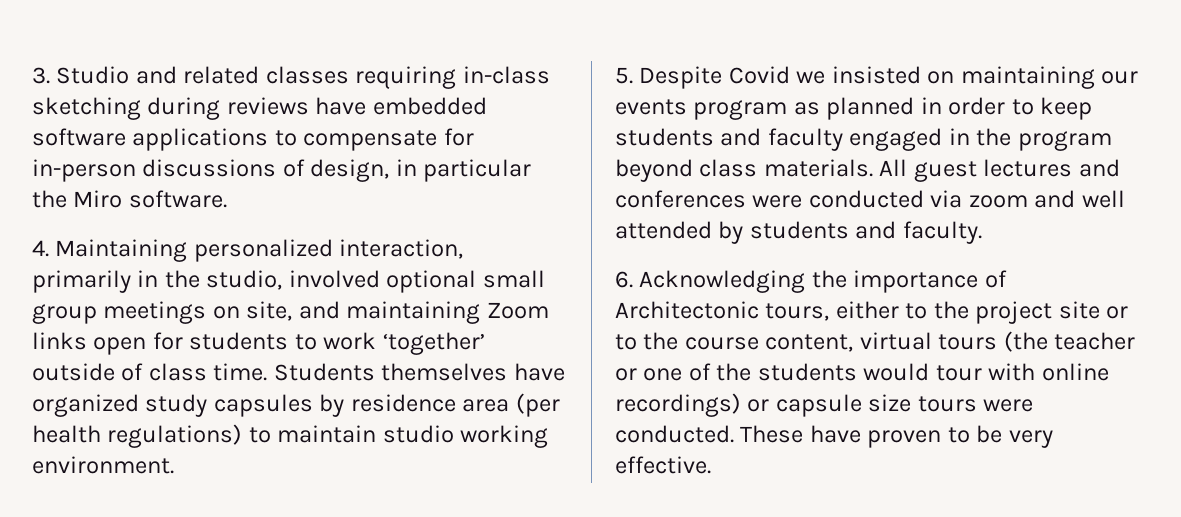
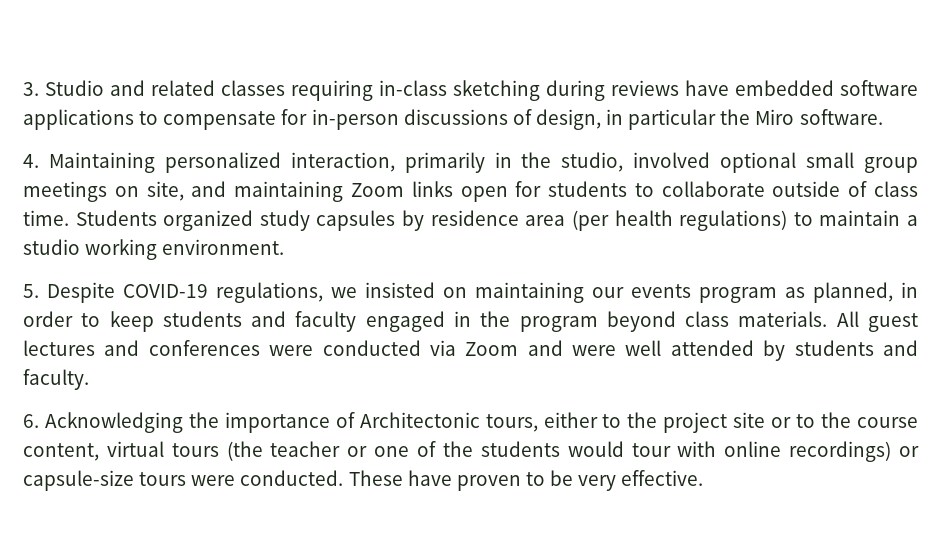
- 4. Maintaining personalized interaction, primarily in the studio, involved optional small group meetings on site, and maintaining Zoom links open for students to work ‘together’ outside of class time.
+ 4. Maintaining personalized interaction, primarily in the studio, involved optional small group meetings on site, and maintaining Zoom links open for students to collaborate outside of class time.
- Students themselves have organized study capsules by residence area (per health regulations) to maintain studio working environment.
+ Students organized study capsules by residence area (per health regulations) to maintain a studio working environment.
- 5. Despite Covid we insisted on maintaining our events program as planned in order to keep students and faculty engaged in the program beyond class materials.
+ 5. Despite COVID-19 regulations, we insisted on maintaining our events program as planned, in order to keep students and faculty engaged in the program beyond class materials.
- All guest lectures and conferences were conducted via zoom and well attended by students and faculty.
+ All guest lectures and conferences were conducted via Zoom and were well attended by students and faculty.
- 6. Acknowledging the importance of Architectonic tours, either to the project site or to the course content, virtual tours (the teacher or one of the students would tour with online recordings) or capsule size tours were conducted.
+ 6. Acknowledging the importance of Architectonic tours, either to the project site or to the course content, virtual tours (the teacher or one of the students would tour with online recordings) or capsule-size tours were conducted.

